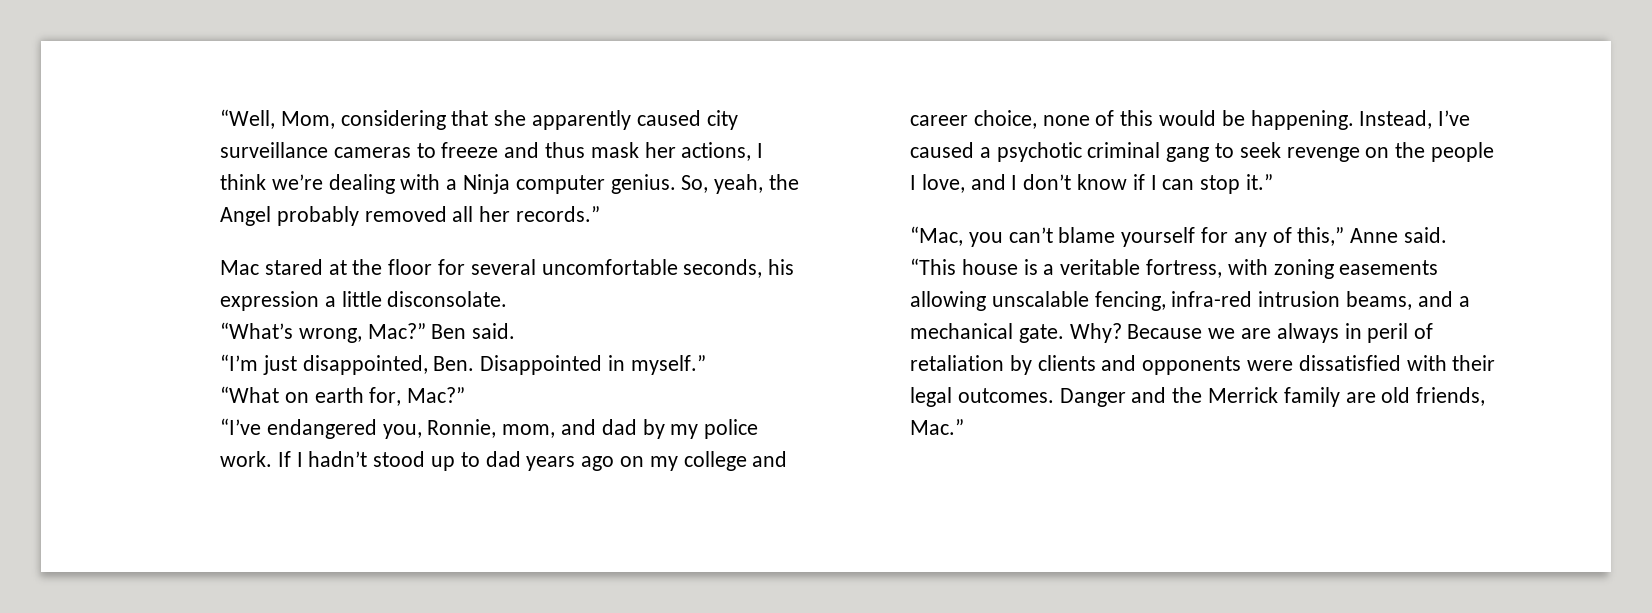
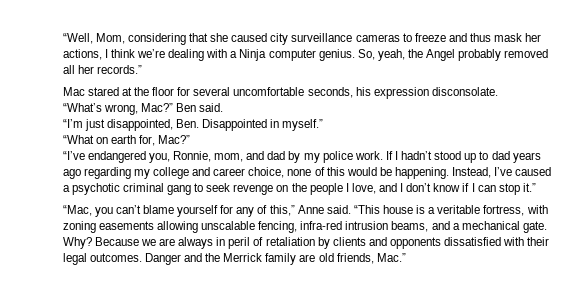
- “Well, Mom, considering that she apparently caused city surveillance cameras to freeze and thus mask her actions, I think we’re dealing with a Ninja computer genius.
+ “Well, Mom, considering that she caused city surveillance cameras to freeze and thus mask her actions, I think we’re dealing with a Ninja computer genius.
- Mac stared at the floor for several uncomfortable seconds, his expression a little disconsolate.
+ Mac stared at the floor for several uncomfortable seconds, his expression disconsolate.
- If I hadn’t stood up to dad years ago on my college and career choice, none of this would be happening.
+ If I hadn’t stood up to dad years ago regarding my college and career choice, none of this would be happening.
- Because we are always in peril of retaliation by clients and opponents were dissatisfied with their legal outcomes.
+ Because we are always in peril of retaliation by clients and opponents dissatisfied with their legal outcomes.

